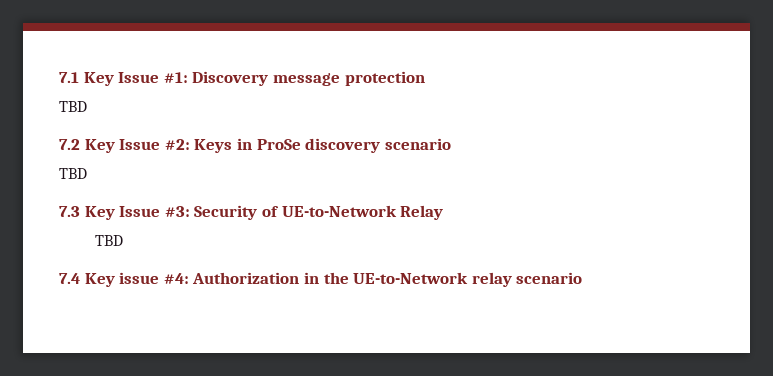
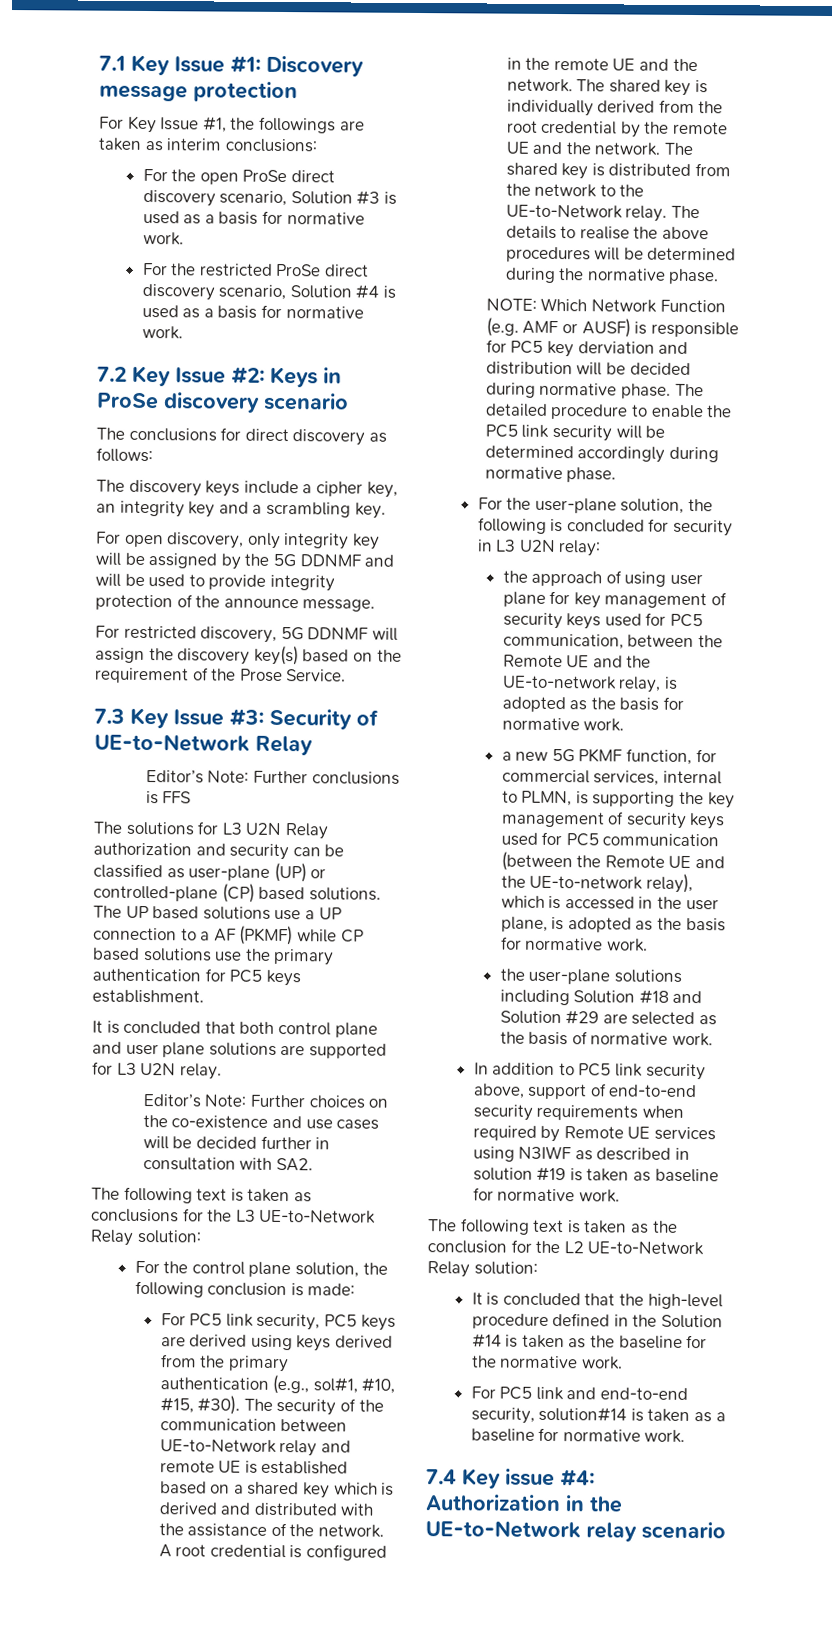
  7.1 Key Issue #1: Discovery message protection
- TBD
+ For Key Issue #1, the followings are taken as interim conclusions:
+ For the open ProSe direct discovery scenario, Solution #3 is used as a basis for normative work.
+ For the restricted ProSe direct discovery scenario, Solution #4 is used as a basis for normative work.
  7.2 Key Issue #2: Keys in ProSe discovery scenario
- TBD
+ The conclusions for direct discovery as follows:
+ The discovery keys include a cipher key, an integrity key and a scrambling key.
+ For open discovery, only integrity key will be assigned by the 5G DDNMF and will be used to provide integrity protection of the announce message.
+ For restricted discovery, 5G DDNMF will assign the discovery key(s) based on the requirement of the Prose Service.
  7.3 Key Issue #3: Security of UE-to-Network Relay
- TBD
+ Editor’s Note: Further conclusions is FFS
+ The solutions for L3 U2N Relay authorization and security can be classified as user-plane (UP) or controlled-plane (CP) based solutions. The UP based solutions use a UP connection to a AF (PKMF) while CP based solutions use the primary authentication for PC5 keys establishment.
+ It is concluded that both control plane and user plane solutions are supported for L3 U2N relay.
+ Editor’s Note: Further choices on the co-existence and use cases will be decided further in consultation with SA2.
+ The following text is taken as conclusions for the L3 UE-to-Network Relay solution:
+ For the control plane solution, the following conclusion is made:
+ For PC5 link security, PC5 keys are derived using keys derived from the primary authentication (e.g., sol#1, #10, #15, #30). The security of the communication between UE-to-Network relay and remote UE is established based on a shared key which is derived and distributed with the assistance of the network. A root credential is configured in the remote UE and the network. The shared key is individually derived from the root credential by the remote UE and the network. The shared key is distributed from the network to the UE-to-Network relay. The details to realise the above procedures will be determined during the normative phase.
+ NOTE: Which Network Function (e.g. AMF or AUSF) is responsible for PC5 key derviation and distribution will be decided during normative phase. The detailed procedure to enable the PC5 link security will be determined accordingly during normative phase.
+ For the user-plane solution, the following is concluded for security in L3 U2N relay:
+ the approach of using user plane for key management of security keys used for PC5 communication, between the Remote UE and the UE-to-network relay, is adopted as the basis for normative work.
+ a new 5G PKMF function, for commercial services, internal to PLMN, is supporting the key management of security keys used for PC5 communication (between the Remote UE and the UE-to-network relay), which is accessed in the user plane, is adopted as the basis for normative work.
+ the user-plane solutions including Solution #18 and Solution #29 are selected as the basis of normative work.
+ In addition to PC5 link security above, support of end-to-end security requirements when required by Remote UE services using N3IWF as described in solution #19 is taken as baseline for normative work.
+ The following text is taken as the conclusion for the L2 UE-to-Network Relay solution:
+ It is concluded that the high-level procedure defined in the Solution #14 is taken as the baseline for the normative work.
+ For PC5 link and end-to-end security, solution#14 is taken as a baseline for normative work.

